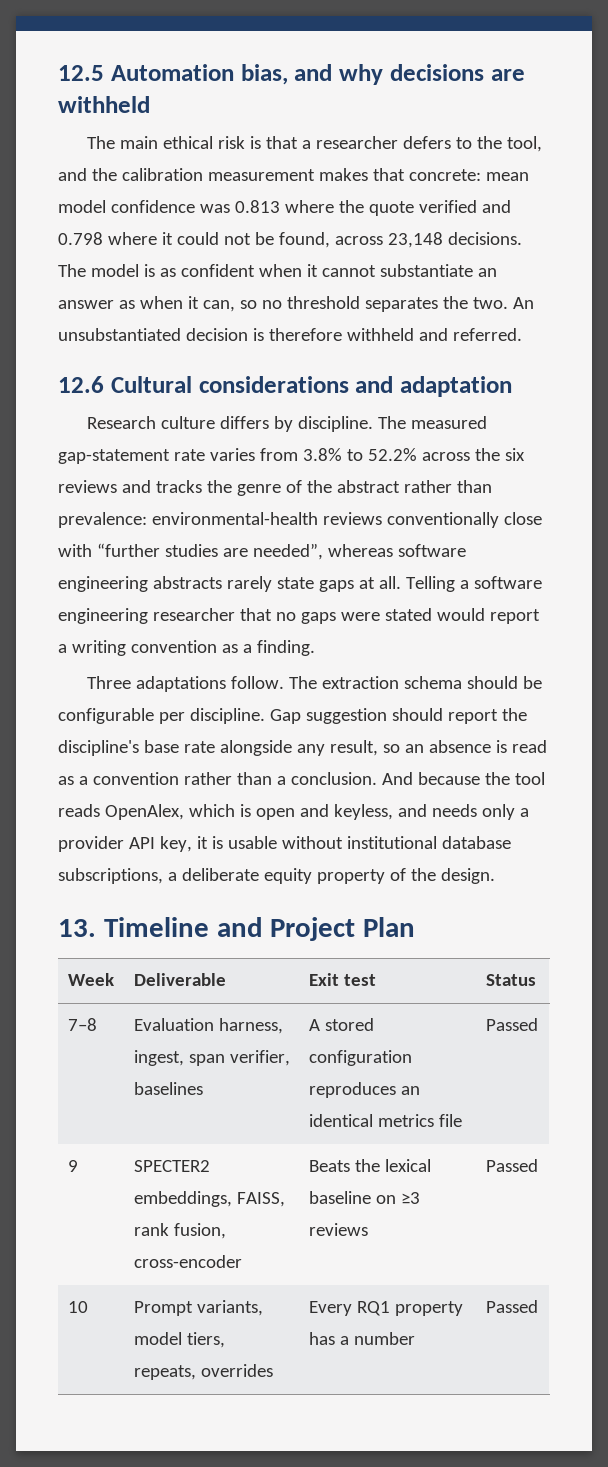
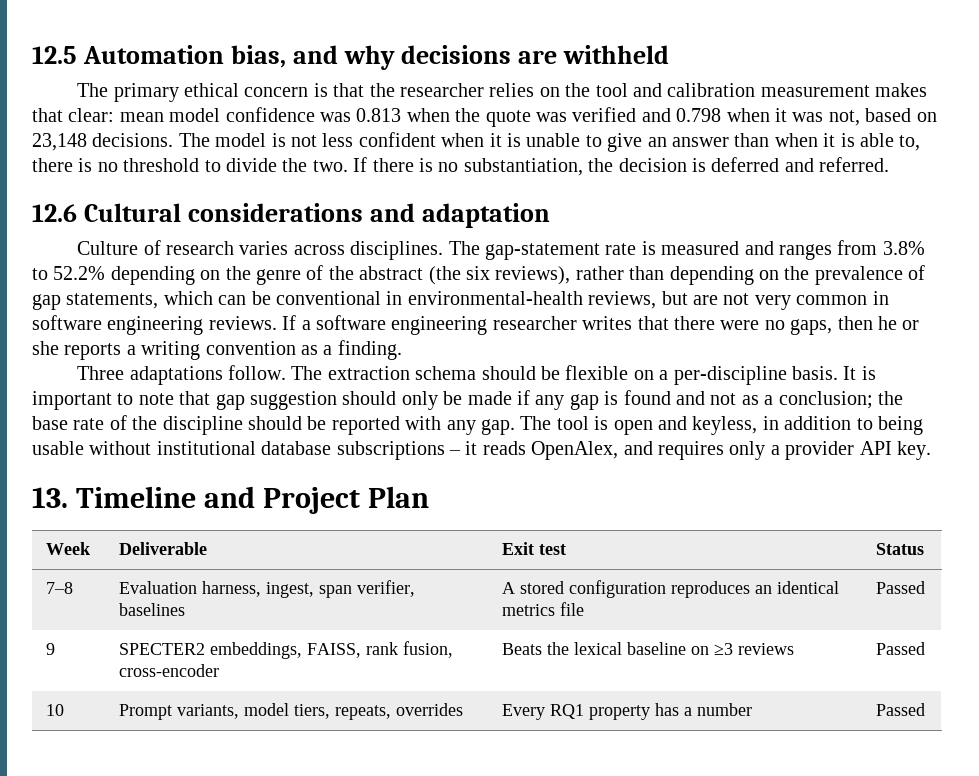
- The main ethical risk is that a researcher defers to the tool, and the calibration measurement makes that concrete: mean model confidence was 0.813 where the quote verified and 0.798 where it could not be found, across 23,148 decisions.
+ The primary ethical concern is that the researcher relies on the tool and calibration measurement makes that clear: mean model confidence was 0.813 when the quote was verified and 0.798 when it was not, based on 23,148 decisions.
- The model is as confident when it cannot substantiate an answer as when it can, so no threshold separates the two. An unsubstantiated decision is therefore withheld and referred.
+ The model is not less confident when it is unable to give an answer than when it is able to, there is no threshold to divide the two. If there is no substantiation, the decision is deferred and referred.
- Research culture differs by discipline. The measured gap-statement rate varies from 3.8% to 52.2% across the six reviews and tracks the genre of the abstract rather than prevalence: environmental-health reviews conventionally close with “further studies are needed”, whereas software engineering abstracts rarely state gaps at all. Telling a software engineering researcher that no gaps were stated would report a writing convention as a finding.
+ Culture of research varies across disciplines. The gap-statement rate is measured and ranges from 3.8% to 52.2% depending on the genre of the abstract (the six reviews), rather than depending on the prevalence of gap statements, which can be conventional in environmental-health reviews, but are not very common in software engineering reviews. If a software engineering researcher writes that there were no gaps, then he or she reports a writing convention as a finding.
- The extraction schema should be configurable per discipline. Gap suggestion should report the discipline's base rate alongside any result, so an absence is read as a convention rather than a conclusion. And because the tool reads OpenAlex, which is open and keyless, and needs only a provider API key, it is usable without institutional database subscriptions, a deliberate equity property of the design.
+ The extraction schema should be flexible on a per-discipline basis. It is important to note that gap suggestion should only be made if any gap is found and not as a conclusion; the base rate of the discipline should be reported with any gap. The tool is open and keyless, in addition to being usable without institutional database subscriptions – it reads OpenAlex, and requires only a provider API key.

